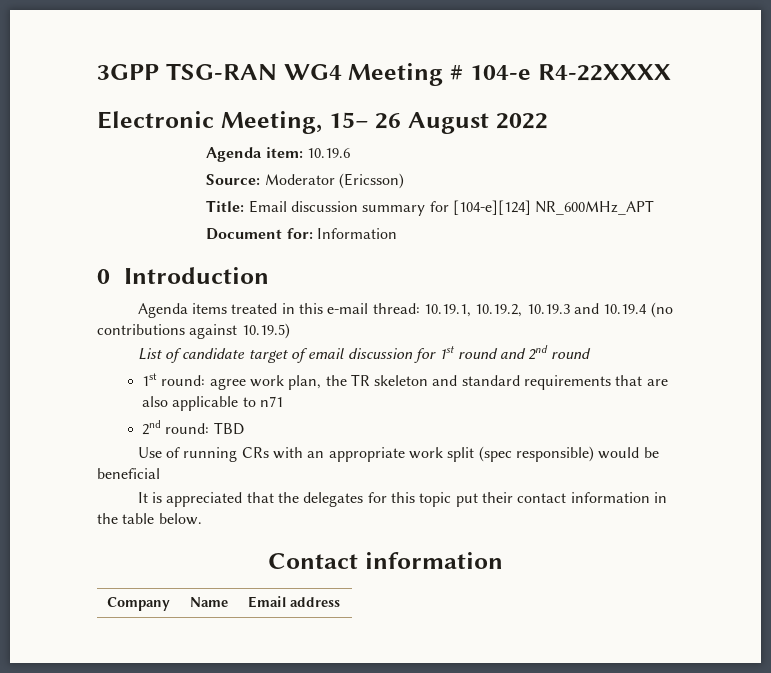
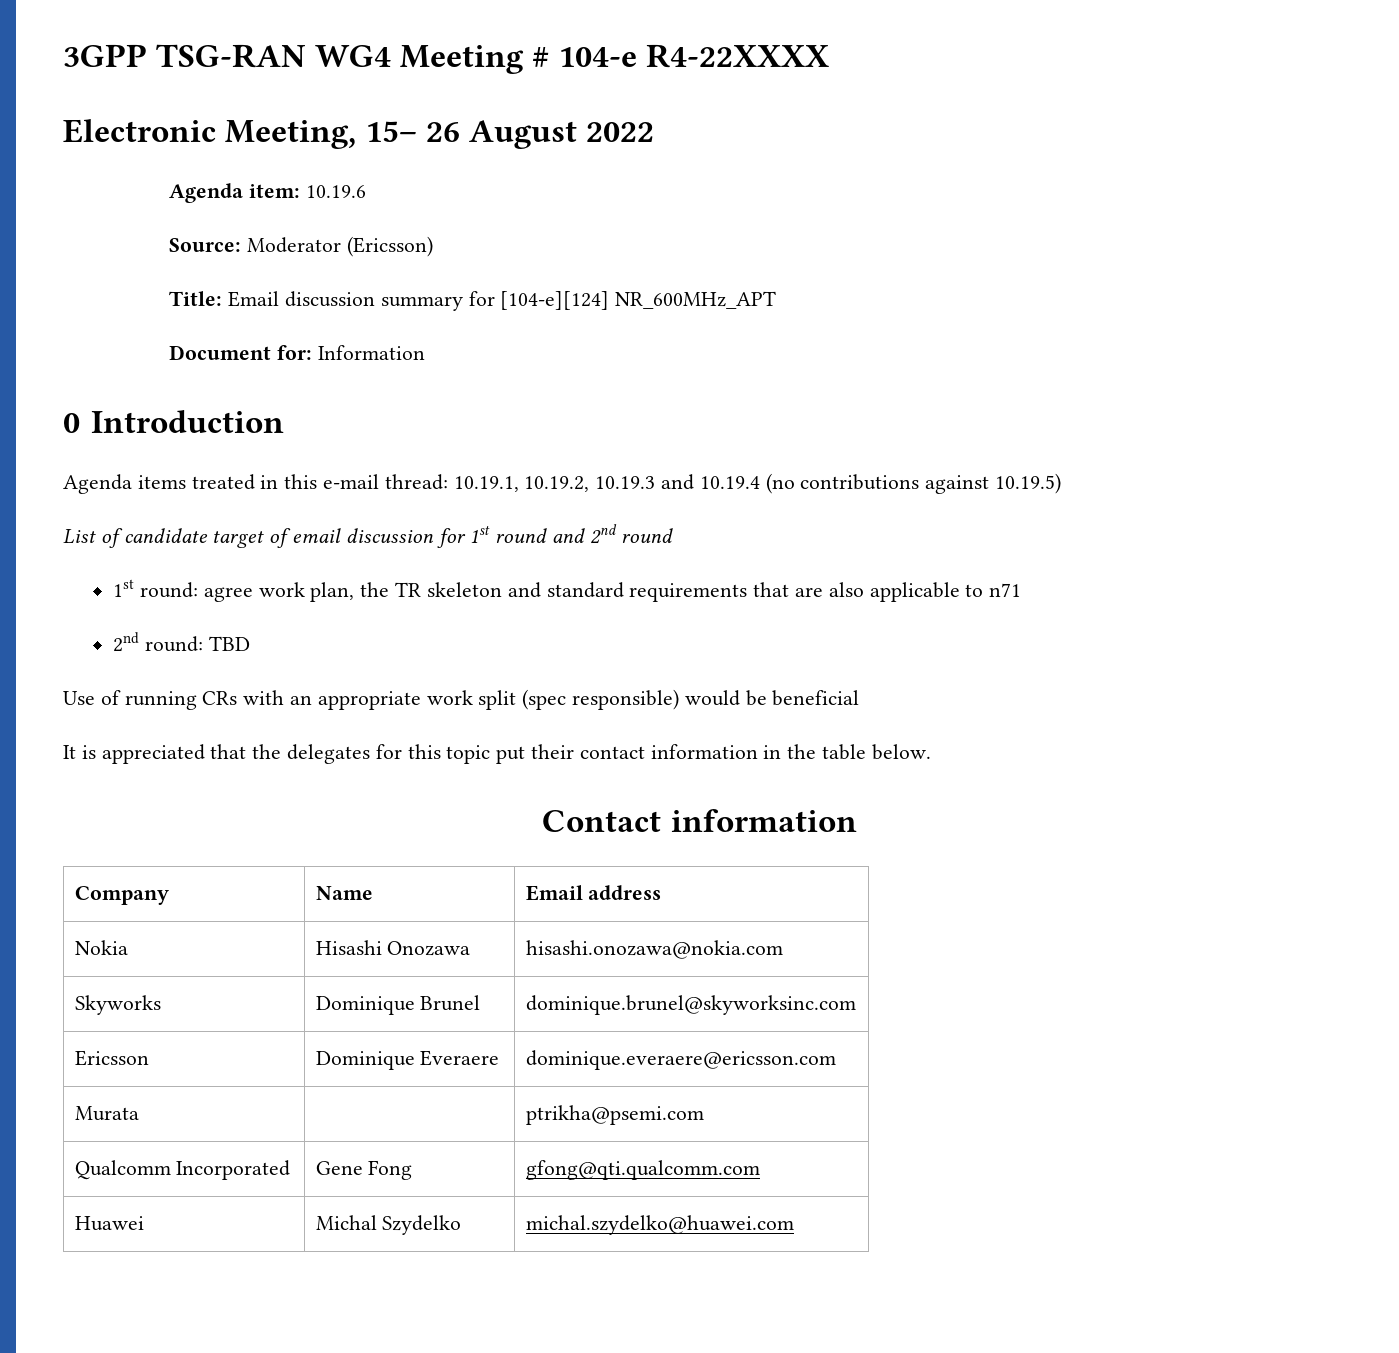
+ Nokia | Hisashi Onozawa | hisashi.onozawa@nokia.com
+ Skyworks | Dominique Brunel | dominique.brunel@skyworksinc.com
+ Ericsson | Dominique Everaere | dominique.everaere@ericsson.com
+ Murata | | ptrikha@psemi.com
+ Qualcomm Incorporated | Gene Fong | gfong@qti.qualcomm.com
+ Huawei | Michal Szydelko | michal.szydelko@huawei.com

